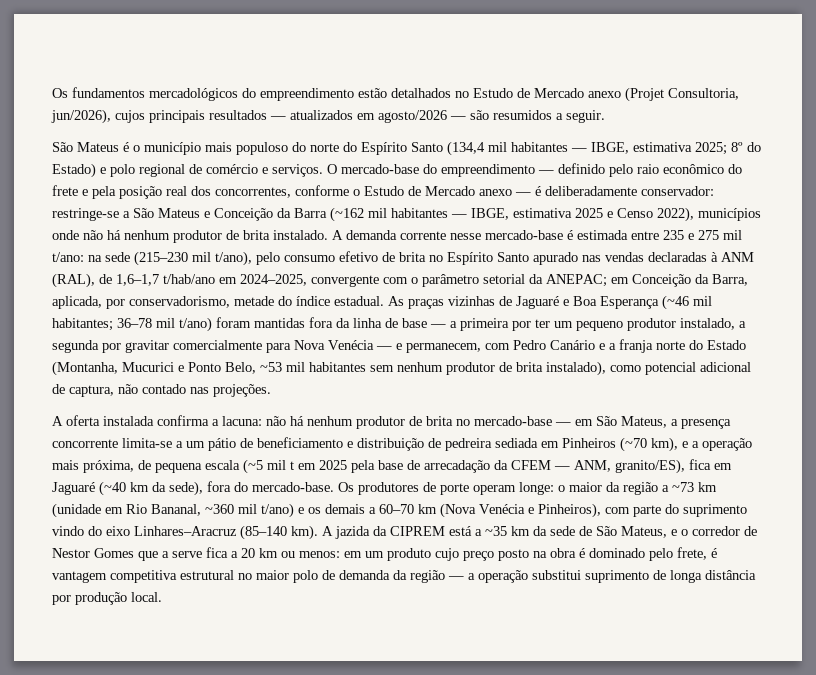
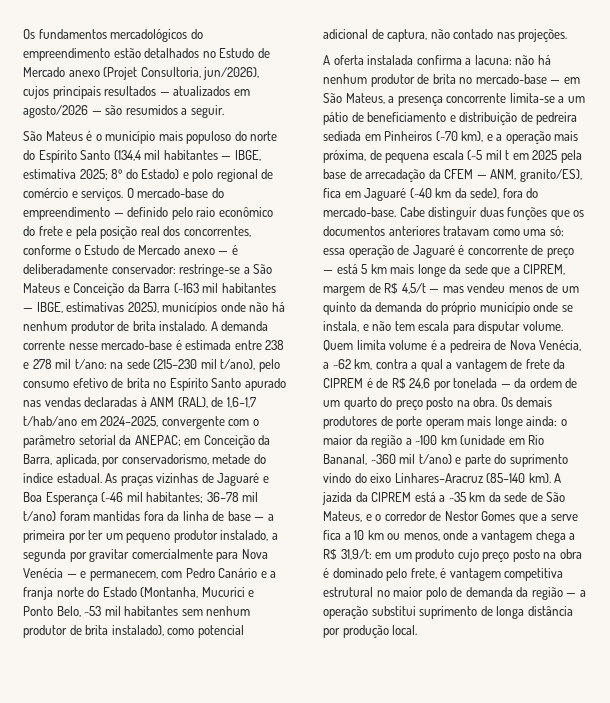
- O mercado-base do empreendimento — definido pelo raio econômico do frete e pela posição real dos concorrentes, conforme o Estudo de Mercado anexo — é deliberadamente conservador: restringe-se a São Mateus e Conceição da Barra (~162 mil habitantes — IBGE, estimativa 2025 e Censo 2022), municípios onde não há nenhum produtor de brita instalado.
+ O mercado-base do empreendimento — definido pelo raio econômico do frete e pela posição real dos concorrentes, conforme o Estudo de Mercado anexo — é deliberadamente conservador: restringe-se a São Mateus e Conceição da Barra (~163 mil habitantes — IBGE, estimativas 2025), municípios onde não há nenhum produtor de brita instalado.
- A demanda corrente nesse mercado-base é estimada entre 235 e 275 mil t/ano: na sede (215–230 mil t/ano), pelo consumo efetivo de brita no Espírito Santo apurado nas vendas declaradas à ANM (RAL), de 1,6–1,7 t/hab/ano em 2024–2025, convergente com o parâmetro setorial da ANEPAC; em Conceição da Barra, aplicada, por conservadorismo, metade do índice estadual.
+ A demanda corrente nesse mercado-base é estimada entre 238 e 278 mil t/ano: na sede (215–230 mil t/ano), pelo consumo efetivo de brita no Espírito Santo apurado nas vendas declaradas à ANM (RAL), de 1,6–1,7 t/hab/ano em 2024–2025, convergente com o parâmetro setorial da ANEPAC; em Conceição da Barra, aplicada, por conservadorismo, metade do índice estadual.
- Os produtores de porte operam longe: o maior da região a ~73 km (unidade em Rio Bananal, ~360 mil t/ano) e os demais a 60–70 km (Nova Venécia e Pinheiros), com parte do suprimento vindo do eixo Linhares–Aracruz (85–140 km).
+ Cabe distinguir duas funções que os documentos anteriores tratavam como uma só: essa operação de Jaguaré é concorrente de preço — está 5 km mais longe da sede que a CIPREM, margem de R$ 4,5/t — mas vendeu menos de um quinto da demanda do próprio município onde se instala, e não tem escala para disputar volume. Quem limita volume é a pedreira de Nova Venécia, a ~62 km, contra a qual a vantagem de frete da CIPREM é de R$ 24,6 por tonelada — da ordem de um quarto do preço posto na obra. Os demais produtores de porte operam mais longe ainda: o maior da região a ~100 km (unidade em Rio Bananal, ~360 mil t/ano) e parte do suprimento vindo do eixo Linhares–Aracruz (85–140 km).
- A jazida da CIPREM está a ~35 km da sede de São Mateus, e o corredor de Nestor Gomes que a serve fica a 20 km ou menos: em um produto cujo preço posto na obra é dominado pelo frete, é vantagem competitiva estrutural no maior polo de demanda da região — a operação substitui suprimento de longa distância por produção local.
+ A jazida da CIPREM está a ~35 km da sede de São Mateus, e o corredor de Nestor Gomes que a serve fica a 10 km ou menos, onde a vantagem chega a R$ 31,9/t: em um produto cujo preço posto na obra é dominado pelo frete, é vantagem competitiva estrutural no maior polo de demanda da região — a operação substitui suprimento de longa distância por produção local.

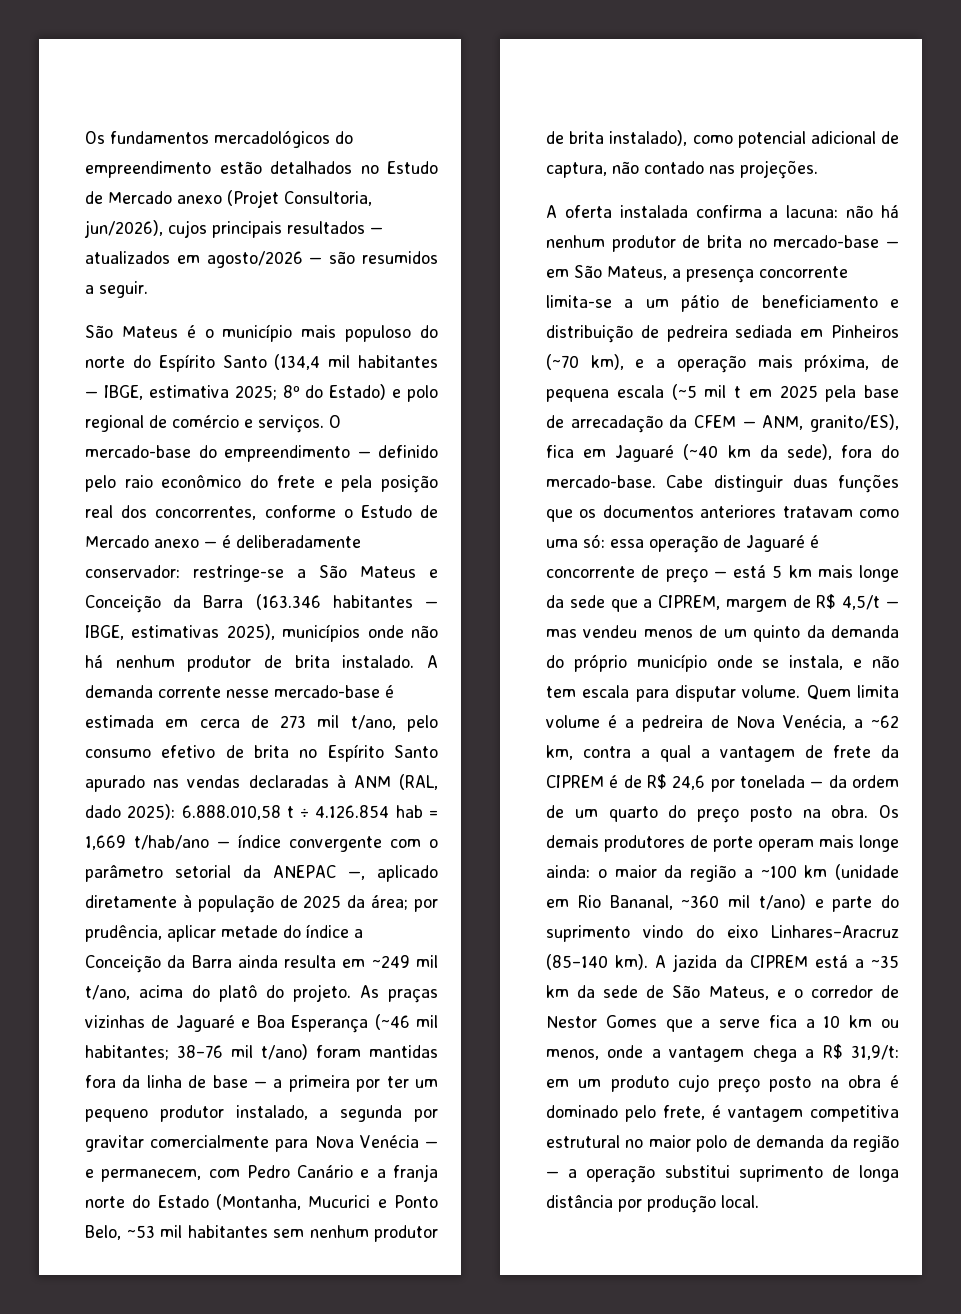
- O mercado-base do empreendimento — definido pelo raio econômico do frete e pela posição real dos concorrentes, conforme o Estudo de Mercado anexo — é deliberadamente conservador: restringe-se a São Mateus e Conceição da Barra (~163 mil habitantes — IBGE, estimativas 2025), municípios onde não há nenhum produtor de brita instalado.
+ O mercado-base do empreendimento — definido pelo raio econômico do frete e pela posição real dos concorrentes, conforme o Estudo de Mercado anexo — é deliberadamente conservador: restringe-se a São Mateus e Conceição da Barra (163.346 habitantes — IBGE, estimativas 2025), municípios onde não há nenhum produtor de brita instalado.
- A demanda corrente nesse mercado-base é estimada entre 238 e 278 mil t/ano: na sede (215–230 mil t/ano), pelo consumo efetivo de brita no Espírito Santo apurado nas vendas declaradas à ANM (RAL), de 1,6–1,7 t/hab/ano em 2024–2025, convergente com o parâmetro setorial da ANEPAC; em Conceição da Barra, aplicada, por conservadorismo, metade do índice estadual.
+ A demanda corrente nesse mercado-base é estimada em cerca de 273 mil t/ano, pelo consumo efetivo de brita no Espírito Santo apurado nas vendas declaradas à ANM (RAL, dado 2025): 6.888.010,58 t ÷ 4.126.854 hab = 1,669 t/hab/ano — índice convergente com o parâmetro setorial da ANEPAC —, aplicado diretamente à população de 2025 da área; por prudência, aplicar metade do índice a Conceição da Barra ainda resulta em ~249 mil t/ano, acima do platô do projeto.
- 36–78 mil t/ano) foram mantidas fora da linha de base — a primeira por ter um pequeno produtor instalado, a segunda por gravitar comercialmente para Nova Venécia — e permanecem, com Pedro Canário e a franja norte do Estado (Montanha, Mucurici e Ponto Belo, ~53 mil habitantes sem nenhum produtor de brita instalado), como potencial adicional de captura, não contado nas projeções.
+ 38–76 mil t/ano) foram mantidas fora da linha de base — a primeira por ter um pequeno produtor instalado, a segunda por gravitar comercialmente para Nova Venécia — e permanecem, com Pedro Canário e a franja norte do Estado (Montanha, Mucurici e Ponto Belo, ~53 mil habitantes sem nenhum produtor de brita instalado), como potencial adicional de captura, não contado nas projeções.

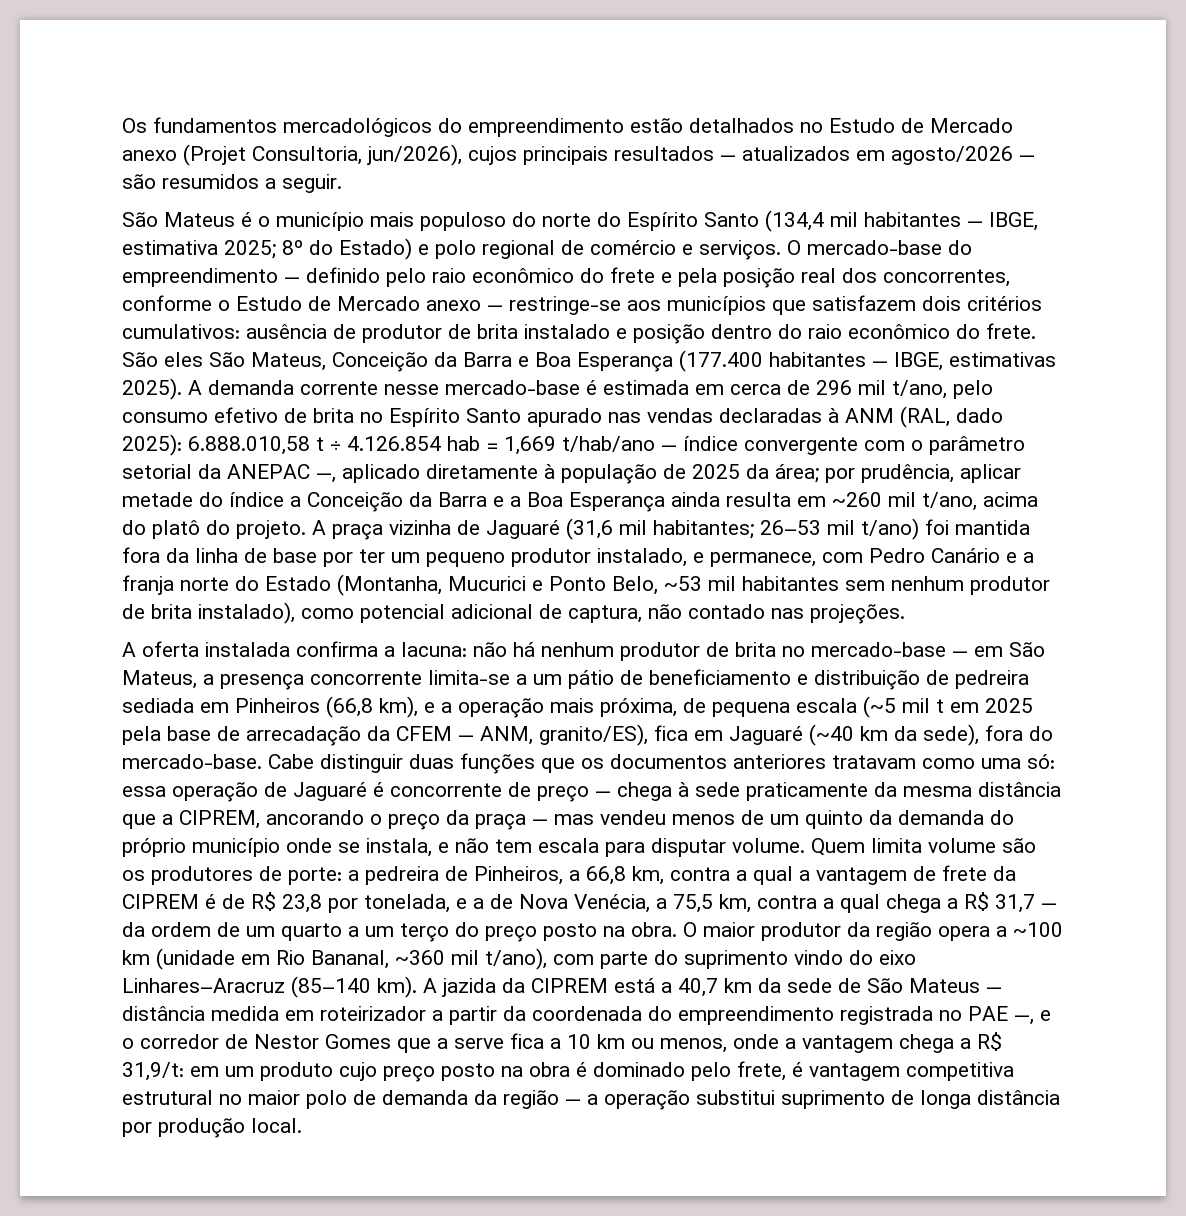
- O mercado-base do empreendimento — definido pelo raio econômico do frete e pela posição real dos concorrentes, conforme o Estudo de Mercado anexo — é deliberadamente conservador: restringe-se a São Mateus e Conceição da Barra (163.346 habitantes — IBGE, estimativas 2025), municípios onde não há nenhum produtor de brita instalado.
+ O mercado-base do empreendimento — definido pelo raio econômico do frete e pela posição real dos concorrentes, conforme o Estudo de Mercado anexo — restringe-se aos municípios que satisfazem dois critérios cumulativos: ausência de produtor de brita instalado e posição dentro do raio econômico do frete. São eles São Mateus, Conceição da Barra e Boa Esperança (177.400 habitantes — IBGE, estimativas 2025).
- A demanda corrente nesse mercado-base é estimada em cerca de 273 mil t/ano, pelo consumo efetivo de brita no Espírito Santo apurado nas vendas declaradas à ANM (RAL, dado 2025):
+ A demanda corrente nesse mercado-base é estimada em cerca de 296 mil t/ano, pelo consumo efetivo de brita no Espírito Santo apurado nas vendas declaradas à ANM (RAL, dado 2025):
- por prudência, aplicar metade do índice a Conceição da Barra ainda resulta em ~249 mil t/ano, acima do platô do projeto.
+ por prudência, aplicar metade do índice a Conceição da Barra e a Boa Esperança ainda resulta em ~260 mil t/ano, acima do platô do projeto.
- As praças vizinhas de Jaguaré e Boa Esperança (~46 mil habitantes; 38–76 mil t/ano) foram mantidas fora da linha de base — a primeira por ter um pequeno produtor instalado, a segunda por gravitar comercialmente para Nova Venécia — e permanecem, com Pedro Canário e a franja norte do Estado (Montanha, Mucurici e Ponto Belo, ~53 mil habitantes sem nenhum produtor de brita instalado), como potencial adicional de captura, não contado nas projeções.
+ A praça vizinha de Jaguaré (31,6 mil habitantes; 26–53 mil t/ano) foi mantida fora da linha de base por ter um pequeno produtor instalado, e permanece, com Pedro Canário e a franja norte do Estado (Montanha, Mucurici e Ponto Belo, ~53 mil habitantes sem nenhum produtor de brita instalado), como potencial adicional de captura, não contado nas projeções.
- não há nenhum produtor de brita no mercado-base — em São Mateus, a presença concorrente limita-se a um pátio de beneficiamento e distribuição de pedreira sediada em Pinheiros (~70 km), e a operação mais próxima, de pequena escala (~5 mil t em 2025 pela base de arrecadação da CFEM — ANM, granito/ES), fica em Jaguaré (~40 km da sede), fora do mercado-base.
+ não há nenhum produtor de brita no mercado-base — em São Mateus, a presença concorrente limita-se a um pátio de beneficiamento e distribuição de pedreira sediada em Pinheiros (66,8 km), e a operação mais próxima, de pequena escala (~5 mil t em 2025 pela base de arrecadação da CFEM — ANM, granito/ES), fica em Jaguaré (~40 km da sede), fora do mercado-base.
- Cabe distinguir duas funções que os documentos anteriores tratavam como uma só: essa operação de Jaguaré é concorrente de preço — está 5 km mais longe da sede que a CIPREM, margem de R$ 4,5/t — mas vendeu menos de um quinto da demanda do próprio município onde se instala, e não tem escala para disputar volume.
+ Cabe distinguir duas funções que os documentos anteriores tratavam como uma só: essa operação de Jaguaré é concorrente de preço — chega à sede praticamente da mesma distância que a CIPREM, ancorando o preço da praça — mas vendeu menos de um quinto da demanda do próprio município onde se instala, e não tem escala para disputar volume.
- Quem limita volume é a pedreira de Nova Venécia, a ~62 km, contra a qual a vantagem de frete da CIPREM é de R$ 24,6 por tonelada — da ordem de um quarto do preço posto na obra.
+ Quem limita volume são os produtores de porte: a pedreira de Pinheiros, a 66,8 km, contra a qual a vantagem de frete da CIPREM é de R$ 23,8 por tonelada, e a de Nova Venécia, a 75,5 km, contra a qual chega a R$ 31,7 — da ordem de um quarto a um terço do preço posto na obra.
- Os demais produtores de porte operam mais longe ainda: o maior da região a ~100 km (unidade em Rio Bananal, ~360 mil t/ano) e parte do suprimento vindo do eixo Linhares–Aracruz (85–140 km).
+ O maior produtor da região opera a ~100 km (unidade em Rio Bananal, ~360 mil t/ano), com parte do suprimento vindo do eixo Linhares–Aracruz (85–140 km).
- A jazida da CIPREM está a ~35 km da sede de São Mateus, e o corredor de Nestor Gomes que a serve fica a 10 km ou menos, onde a vantagem chega a R$ 31,9/t:
+ A jazida da CIPREM está a 40,7 km da sede de São Mateus — distância medida em roteirizador a partir da coordenada do empreendimento registrada no PAE —, e o corredor de Nestor Gomes que a serve fica a 10 km ou menos, onde a vantagem chega a R$ 31,9/t:

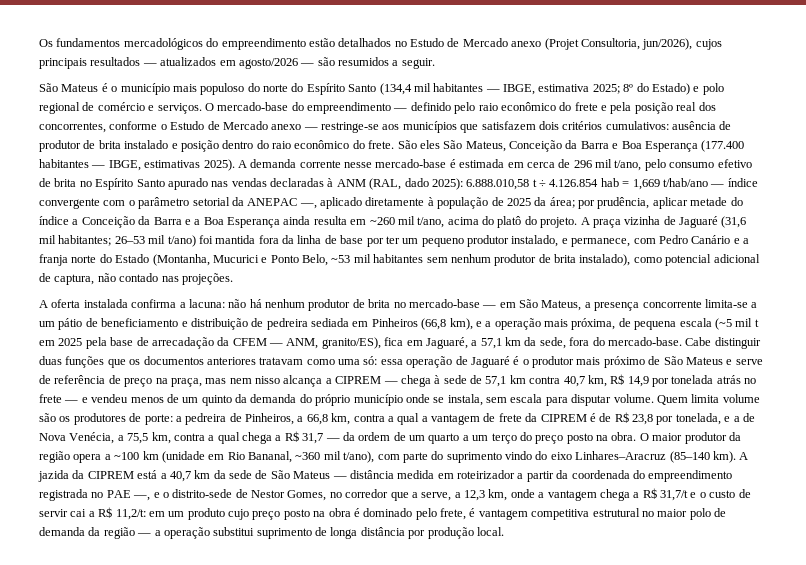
- não há nenhum produtor de brita no mercado-base — em São Mateus, a presença concorrente limita-se a um pátio de beneficiamento e distribuição de pedreira sediada em Pinheiros (66,8 km), e a operação mais próxima, de pequena escala (~5 mil t em 2025 pela base de arrecadação da CFEM — ANM, granito/ES), fica em Jaguaré (~40 km da sede), fora do mercado-base.
+ não há nenhum produtor de brita no mercado-base — em São Mateus, a presença concorrente limita-se a um pátio de beneficiamento e distribuição de pedreira sediada em Pinheiros (66,8 km), e a operação mais próxima, de pequena escala (~5 mil t em 2025 pela base de arrecadação da CFEM — ANM, granito/ES), fica em Jaguaré, a 57,1 km da sede, fora do mercado-base.
- Cabe distinguir duas funções que os documentos anteriores tratavam como uma só: essa operação de Jaguaré é concorrente de preço — chega à sede praticamente da mesma distância que a CIPREM, ancorando o preço da praça — mas vendeu menos de um quinto da demanda do próprio município onde se instala, e não tem escala para disputar volume.
+ Cabe distinguir duas funções que os documentos anteriores tratavam como uma só: essa operação de Jaguaré é o produtor mais próximo de São Mateus e serve de referência de preço na praça, mas nem nisso alcança a CIPREM — chega à sede de 57,1 km contra 40,7 km, R$ 14,9 por tonelada atrás no frete — e vendeu menos de um quinto da demanda do próprio município onde se instala, sem escala para disputar volume.
- A jazida da CIPREM está a 40,7 km da sede de São Mateus — distância medida em roteirizador a partir da coordenada do empreendimento registrada no PAE —, e o corredor de Nestor Gomes que a serve fica a 10 km ou menos, onde a vantagem chega a R$ 31,9/t:
+ A jazida da CIPREM está a 40,7 km da sede de São Mateus — distância medida em roteirizador a partir da coordenada do empreendimento registrada no PAE —, e o distrito-sede de Nestor Gomes, no corredor que a serve, a 12,3 km, onde a vantagem chega a R$ 31,7/t e o custo de servir cai a R$ 11,2/t:

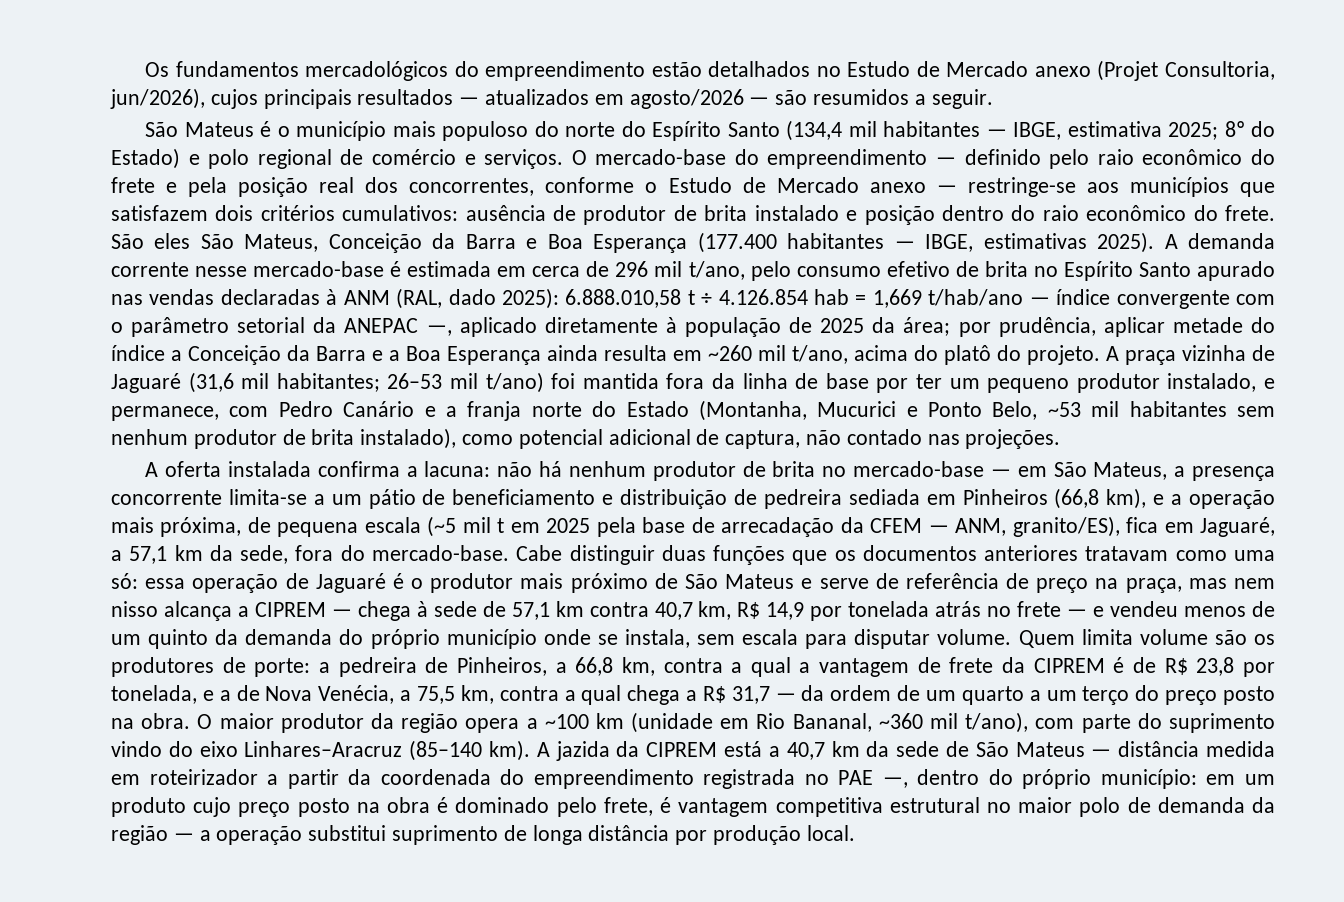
- A jazida da CIPREM está a 40,7 km da sede de São Mateus — distância medida em roteirizador a partir da coordenada do empreendimento registrada no PAE —, e o distrito-sede de Nestor Gomes, no corredor que a serve, a 12,3 km, onde a vantagem chega a R$ 31,7/t e o custo de servir cai a R$ 11,2/t:
+ A jazida da CIPREM está a 40,7 km da sede de São Mateus — distância medida em roteirizador a partir da coordenada do empreendimento registrada no PAE —, dentro do próprio município:

